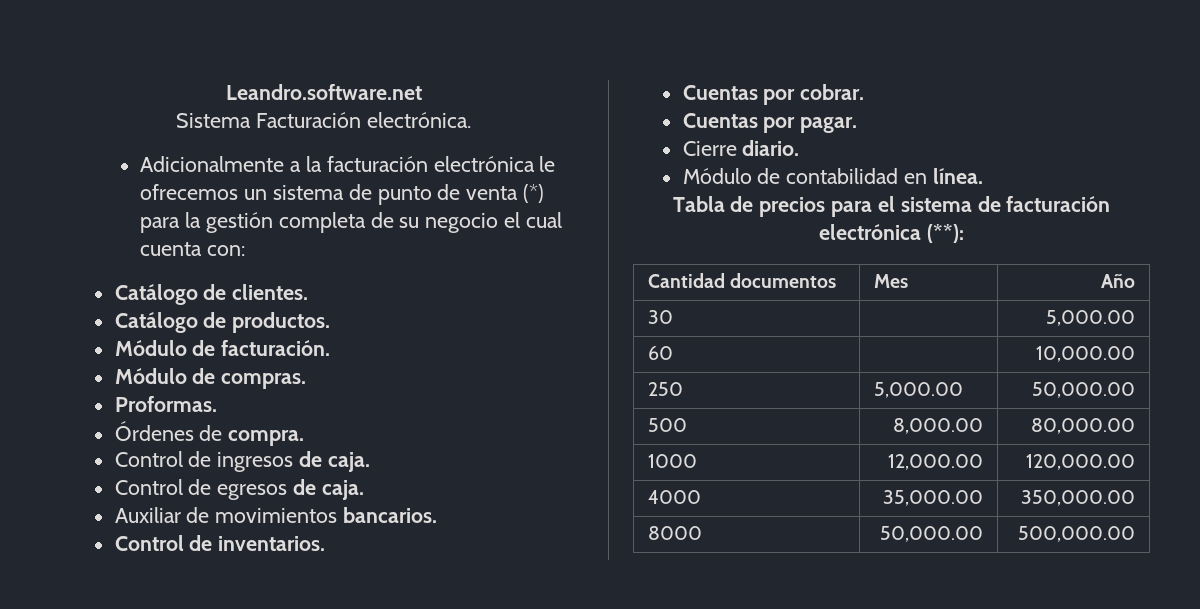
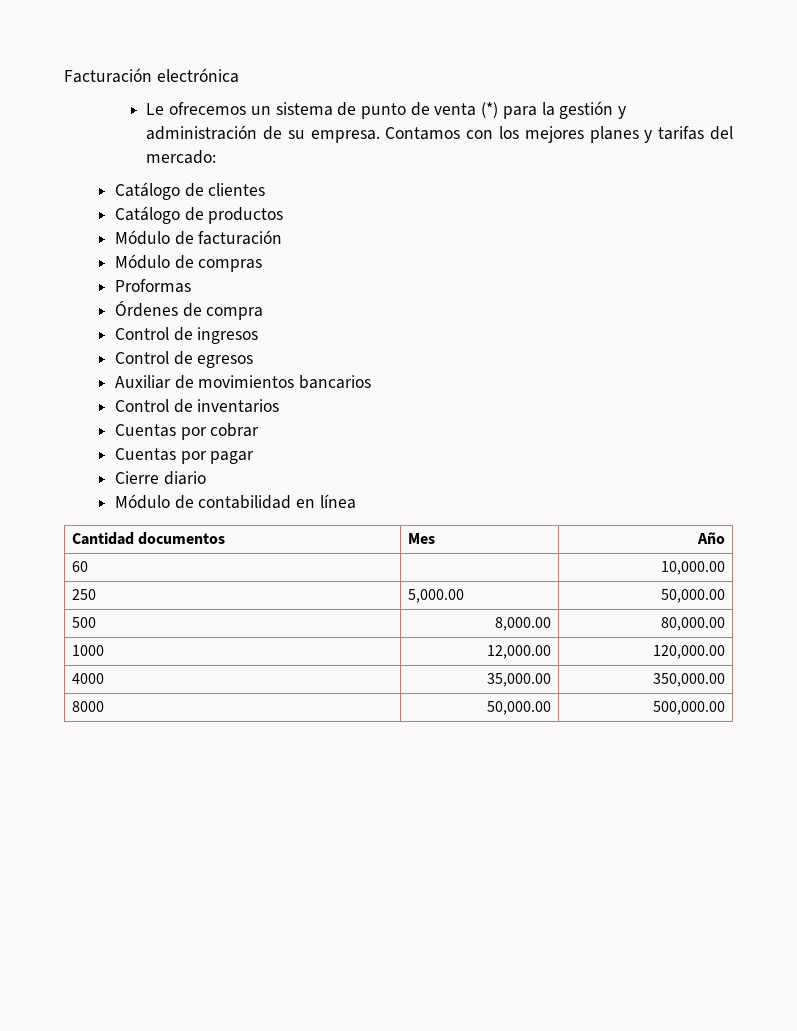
- Leandro.software.net
- Sistema Facturación electrónica.
- Adicionalmente a la facturación electrónica le ofrecemos un sistema de punto de venta (*) para la gestión completa de su negocio el cual cuenta con:
- Catálogo de clientes.
- Catálogo de productos.
- Módulo de facturación.
- Módulo de compras.
- Proformas.
+ Facturación electrónica
+ Le ofrecemos un sistema de punto de venta (*) para la gestión y administración de su empresa. Contamos con los mejores planes y tarifas del mercado:
+ Catálogo de clientes
+ Catálogo de productos
+ Módulo de facturación
+ Módulo de compras
+ Proformas
- Órdenes de compra.
+ Órdenes de compra
- Control de ingresos de caja.
+ Control de ingresos
- Control de egresos de caja.
+ Control de egresos
- Auxiliar de movimientos bancarios.
- Control de inventarios.
- Cuentas por cobrar.
- Cuentas por pagar.
+ Auxiliar de movimientos bancarios
+ Control de inventarios
+ Cuentas por cobrar
+ Cuentas por pagar
- Cierre diario.
+ Cierre diario
- Módulo de contabilidad en línea.
- Tabla de precios para el sistema de facturación electrónica (**):
+ Módulo de contabilidad en línea
- 30 | | 5,000.00

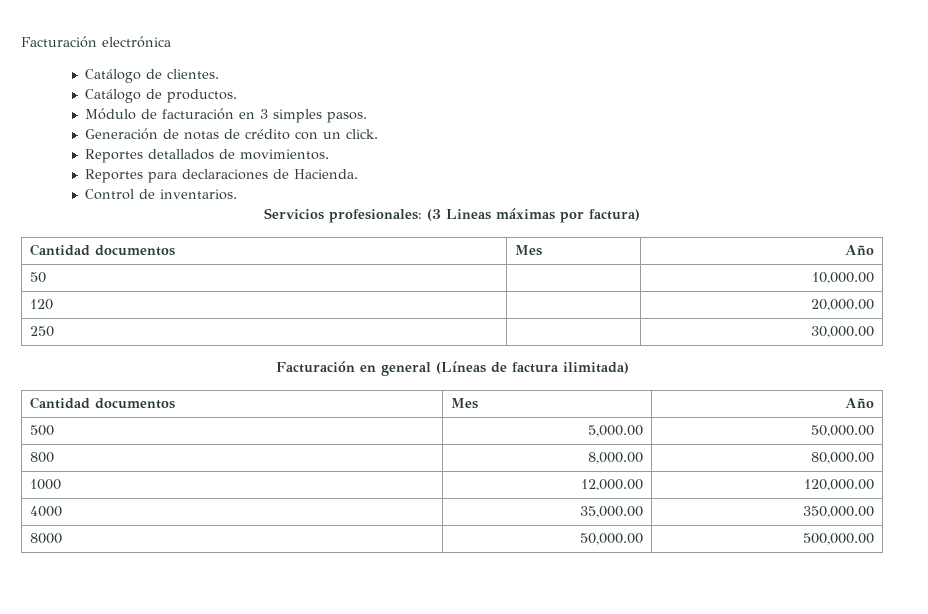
- Le ofrecemos un sistema de punto de venta (*) para la gestión y administración de su empresa. Contamos con los mejores planes y tarifas del mercado:
- Catálogo de clientes
- Catálogo de productos
- Módulo de facturación
- Módulo de compras
- Proformas
- Órdenes de compra
- Control de ingresos
- Control de egresos
- Auxiliar de movimientos bancarios
- Control de inventarios
- Cuentas por cobrar
- Cuentas por pagar
- Cierre diario
- Módulo de contabilidad en línea
+ Catálogo de clientes.
+ Catálogo de productos.
+ Módulo de facturación en 3 simples pasos.
+ Generación de notas de crédito con un click.
+ Reportes detallados de movimientos.
+ Reportes para declaraciones de Hacienda.
+ Control de inventarios.
+ Servicios profesionales: (3 Lineas máximas por factura)
  Cantidad documentos | Mes | Año
- 60 | | 10,000.00
+ 50 | | 10,000.00
+ 120 | | 20,000.00
- 250 | 5,000.00 | 50,000.00
+ 250 | | 30,000.00
+ Facturación en general (Líneas de factura ilimitada)
+ Cantidad documentos | Mes | Año
+ 500 | 5,000.00 | 50,000.00
- 500 | 8,000.00 | 80,000.00
+ 800 | 8,000.00 | 80,000.00

